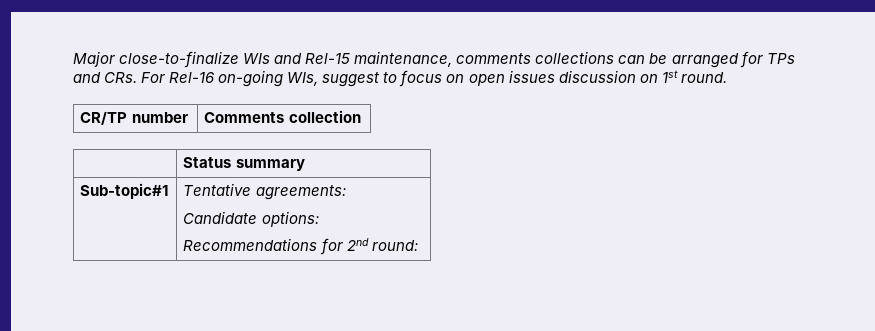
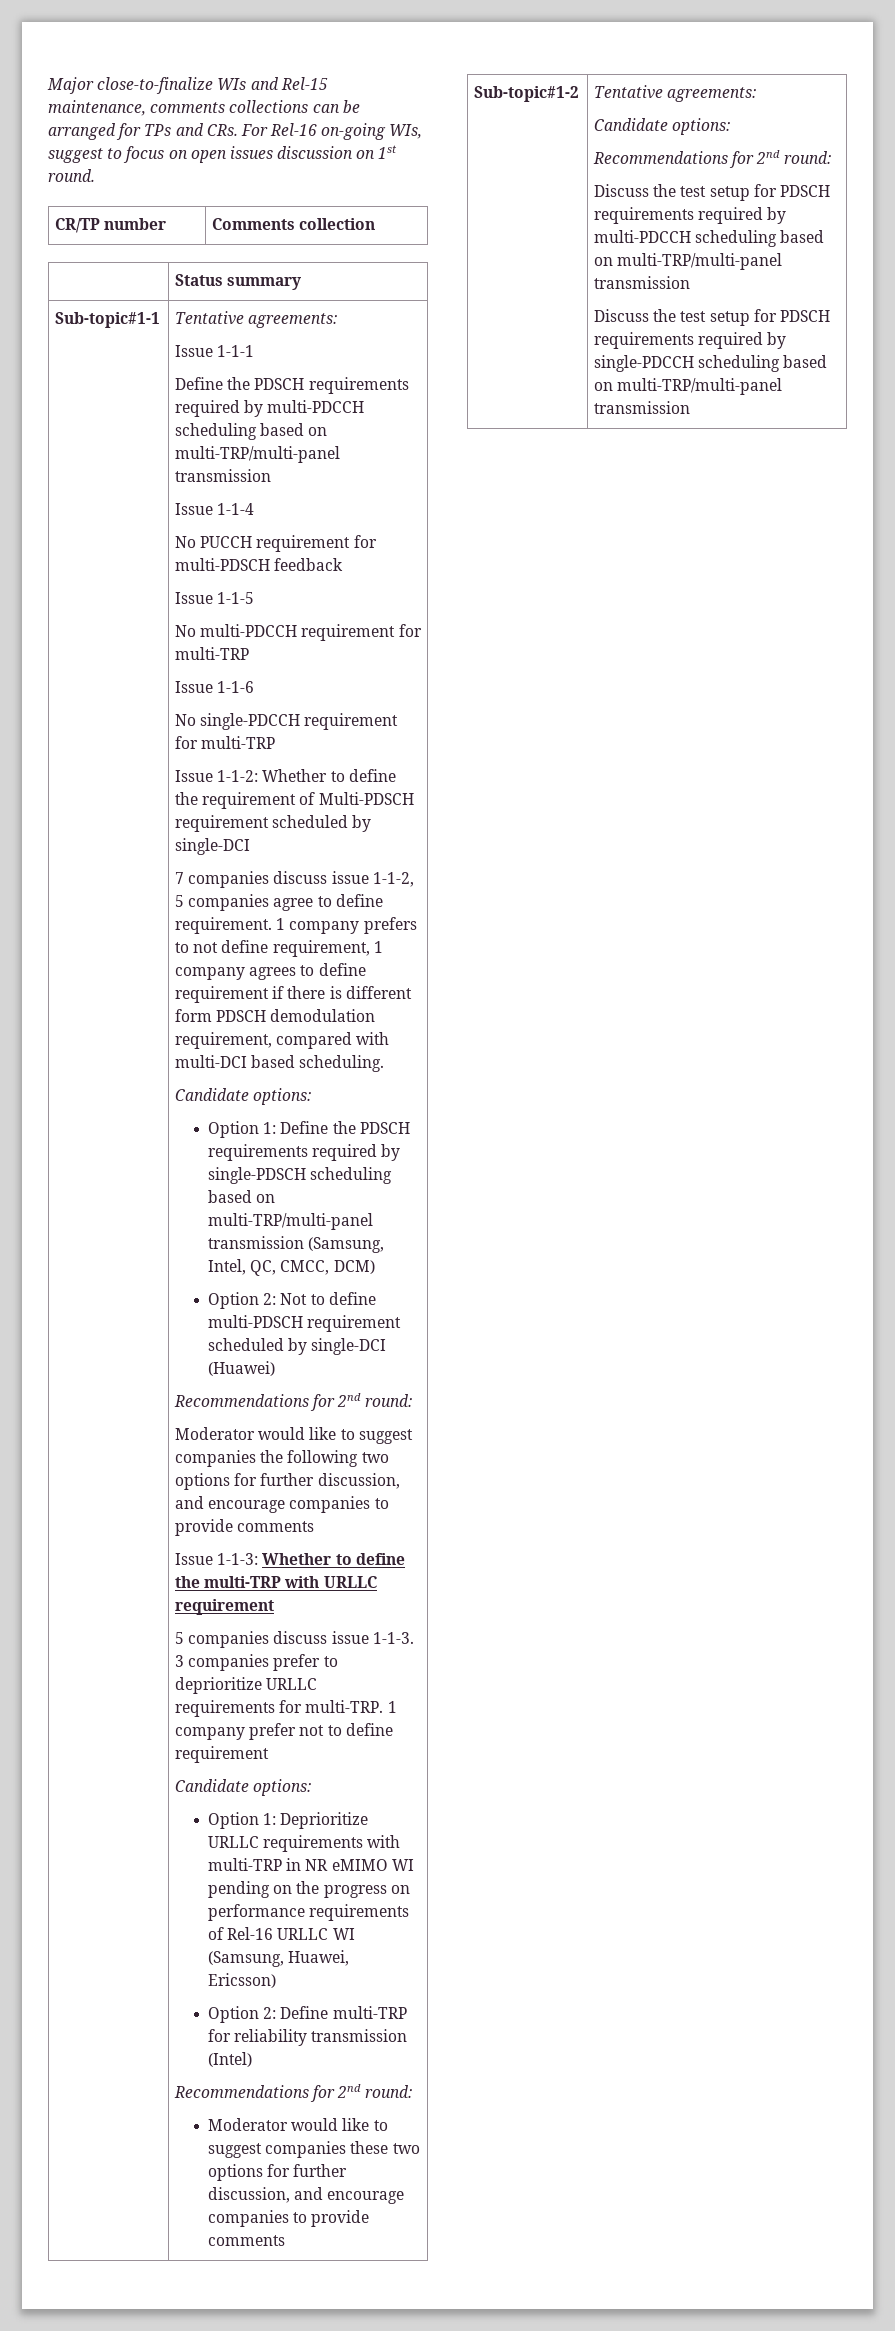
- Sub-topic#1 | Tentative agreements:
+ Sub-topic#1-1 | Tentative agreements:
+ Issue 1-1-1
+ Define the PDSCH requirements required by multi-PDCCH scheduling based on multi-TRP/multi-panel transmission
+ Issue 1-1-4
+ No PUCCH requirement for multi-PDSCH feedback
+ Issue 1-1-5
+ No multi-PDCCH requirement for multi-TRP
+ Issue 1-1-6
+ No single-PDCCH requirement for multi-TRP
+ Issue 1-1-2: Whether to define the requirement of Multi-PDSCH requirement scheduled by single-DCI
+ 7 companies discuss issue 1-1-2, 5 companies agree to define requirement. 1 company prefers to not define requirement, 1 company agrees to define requirement if there is different form PDSCH demodulation requirement, compared with multi-DCI based scheduling.
+ Candidate options:
+ Option 1: Define the PDSCH requirements required by single-PDSCH scheduling based on multi-TRP/multi-panel transmission (Samsung, Intel, QC, CMCC, DCM)
+ Option 2: Not to define multi-PDSCH requirement scheduled by single-DCI (Huawei)
+ Recommendations for 2nd round:
+ Moderator would like to suggest companies the following two options for further discussion, and encourage companies to provide comments
+ Issue 1-1-3: Whether to define the multi-TRP with URLLC requirement
+ 5 companies discuss issue 1-1-3. 3 companies prefer to deprioritize URLLC requirements for multi-TRP. 1 company prefer not to define requirement
+ Candidate options:
+ Option 1: Deprioritize URLLC requirements with multi-TRP in NR eMIMO WI pending on the progress on performance requirements of Rel-16 URLLC WI (Samsung, Huawei, Ericsson)
+ Option 2: Define multi-TRP for reliability transmission (Intel)
+ Recommendations for 2nd round:
+ Moderator would like to suggest companies these two options for further discussion, and encourage companies to provide comments
+ Sub-topic#1-2 | Tentative agreements:
  Candidate options:
  Recommendations for 2nd round:
+ Discuss the test setup for PDSCH requirements required by multi-PDCCH scheduling based on multi-TRP/multi-panel transmission
+ Discuss the test setup for PDSCH requirements required by single-PDCCH scheduling based on multi-TRP/multi-panel transmission

